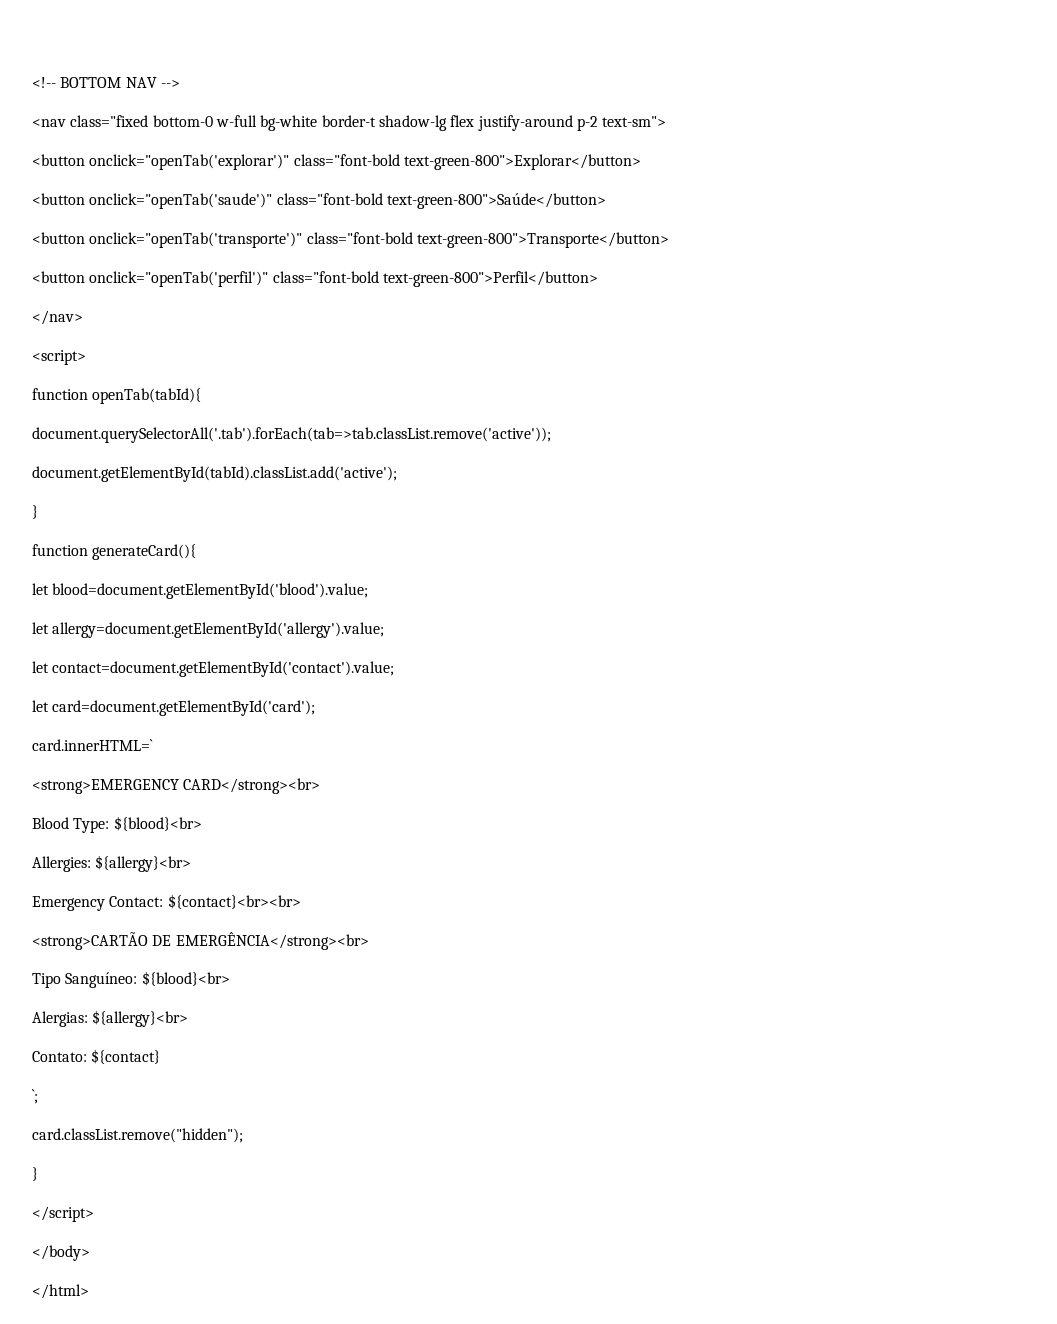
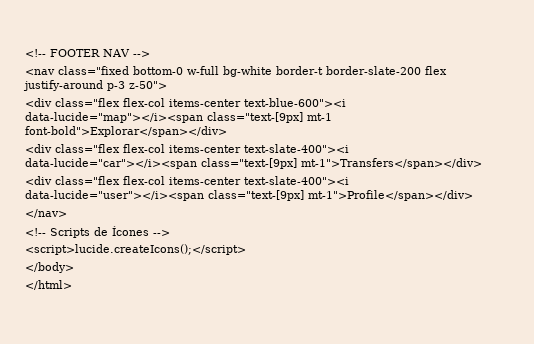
- <!-- BOTTOM NAV -->
+ <!-- FOOTER NAV -->
- <nav class="fixed bottom-0 w-full bg-white border-t shadow-lg flex justify-around p-2 text-sm">
- <button onclick="openTab('explorar')" class="font-bold text-green-800">Explorar</button>
- <button onclick="openTab('saude')" class="font-bold text-green-800">Saúde</button>
- <button onclick="openTab('transporte')" class="font-bold text-green-800">Transporte</button>
- <button onclick="openTab('perfil')" class="font-bold text-green-800">Perfil</button>
+ <nav class="fixed bottom-0 w-full bg-white border-t border-slate-200 flex justify-around p-3 z-50">
+ <div class="flex flex-col items-center text-blue-600"><i data-lucide="map"></i><span class="text-[9px] mt-1 font-bold">Explorar</span></div>
+ <div class="flex flex-col items-center text-slate-400"><i data-lucide="car"></i><span class="text-[9px] mt-1">Transfers</span></div>
+ <div class="flex flex-col items-center text-slate-400"><i data-lucide="user"></i><span class="text-[9px] mt-1">Profile</span></div>
  </nav>
- <script>
- function openTab(tabId){
- document.querySelectorAll('.tab').forEach(tab=>tab.classList.remove('active'));
- document.getElementById(tabId).classList.add('active');
- }
- function generateCard(){
- let blood=document.getElementById('blood').value;
- let allergy=document.getElementById('allergy').value;
- let contact=document.getElementById('contact').value;
- let card=document.getElementById('card');
- card.innerHTML=`
- <strong>EMERGENCY CARD</strong><br>
- Blood Type: ${blood}<br>
- Allergies: ${allergy}<br>
- Emergency Contact: ${contact}<br><br>
- <strong>CARTÃO DE EMERGÊNCIA</strong><br>
- Tipo Sanguíneo: ${blood}<br>
- Alergias: ${allergy}<br>
- Contato: ${contact}
- `;
- card.classList.remove("hidden");
- }
- </script>
+ <!-- Scripts de Ícones -->
+ <script>lucide.createIcons();</script>

